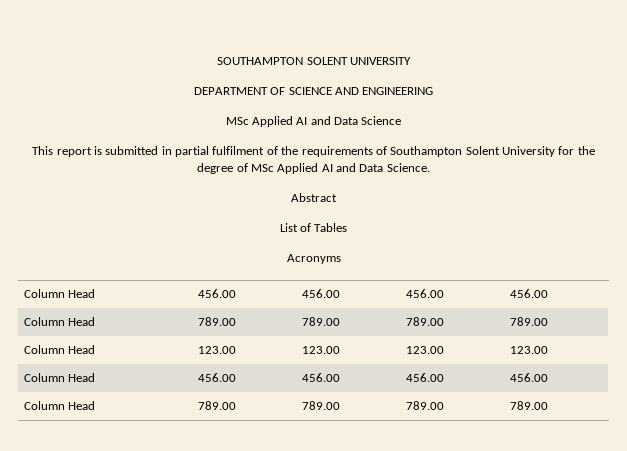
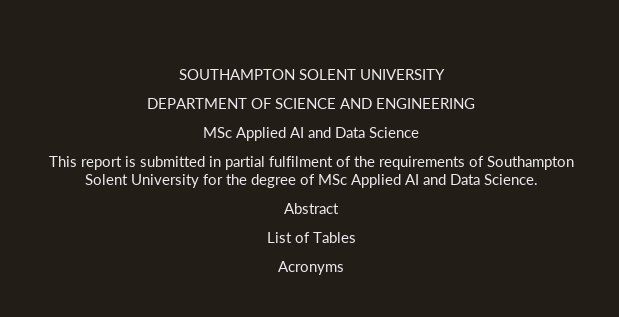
  Acronyms
- Column Head | 456.00 | 456.00 | 456.00 | 456.00
- Column Head | 789.00 | 789.00 | 789.00 | 789.00
- Column Head | 123.00 | 123.00 | 123.00 | 123.00
- Column Head | 456.00 | 456.00 | 456.00 | 456.00
- Column Head | 789.00 | 789.00 | 789.00 | 789.00

